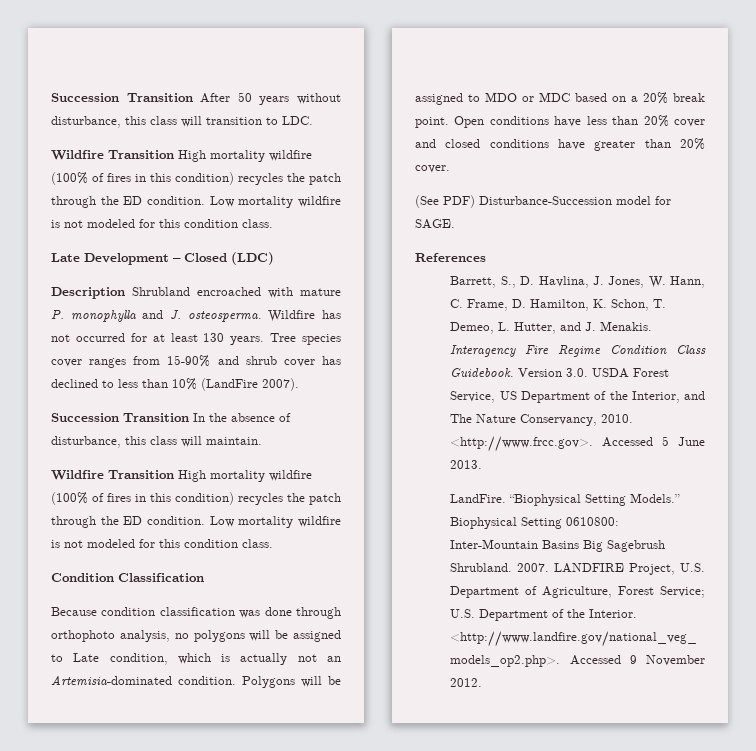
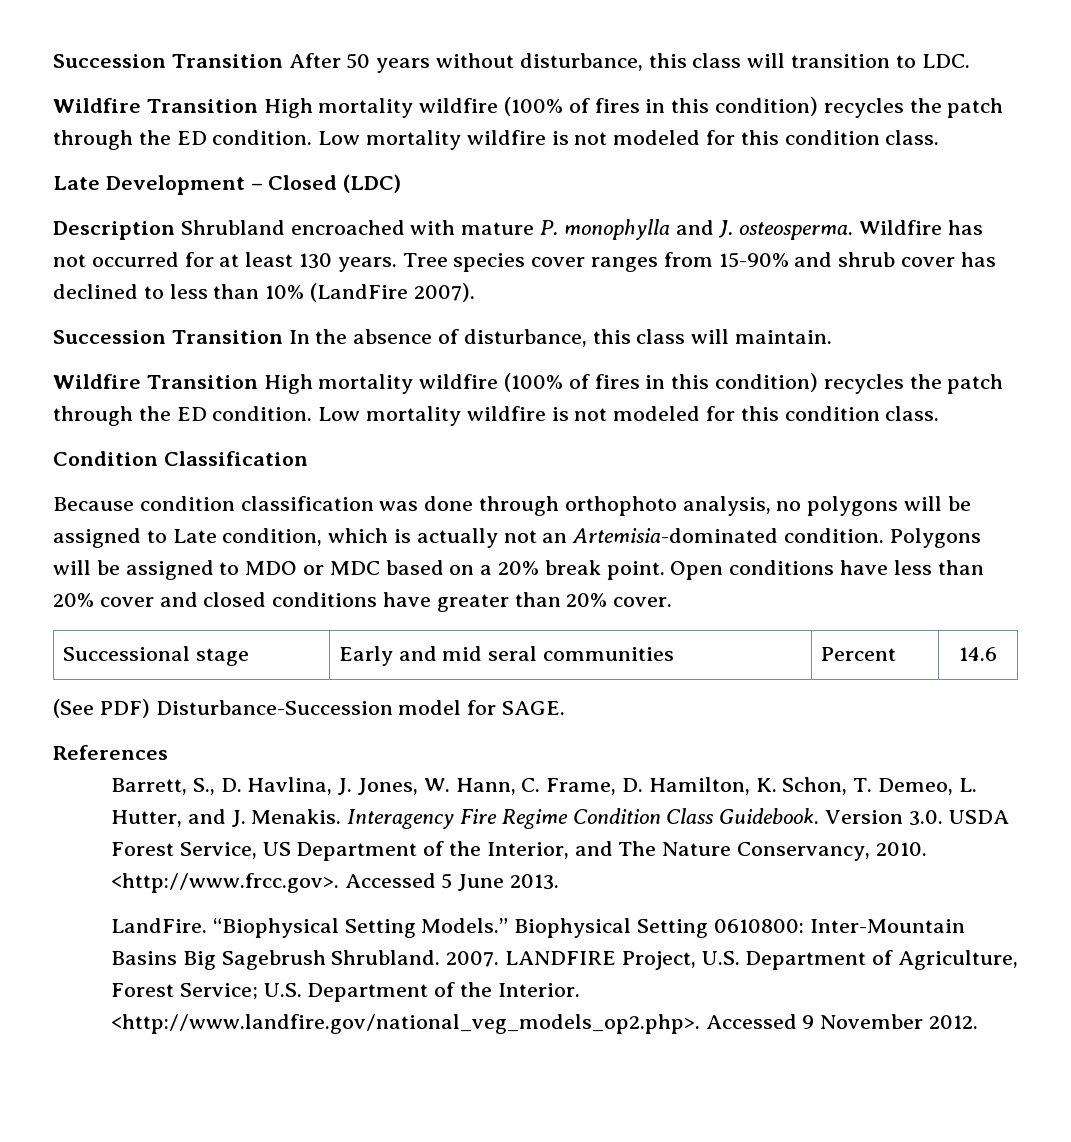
+ Successional stage | Early and mid seral communities | Percent | 14.6

